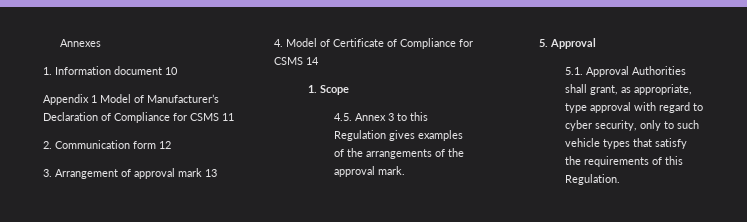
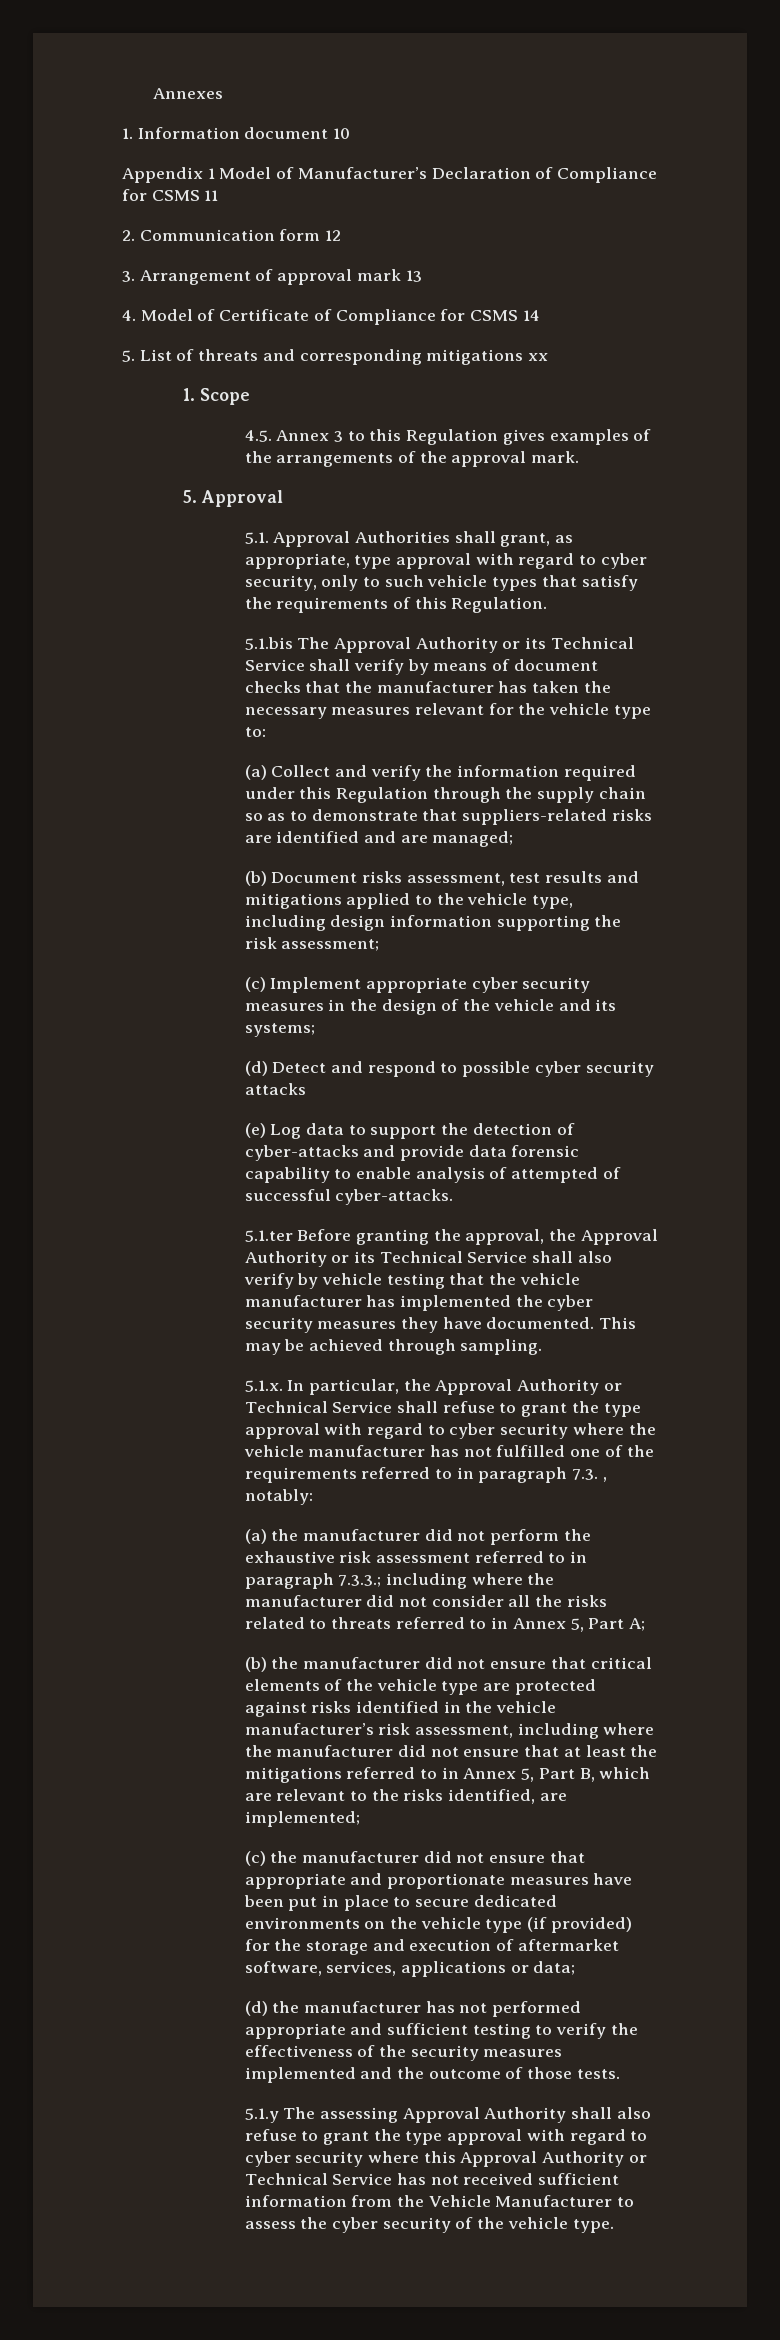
+ 5. List of threats and corresponding mitigations xx
+ 5.1.bis The Approval Authority or its Technical Service shall verify by means of document checks that the manufacturer has taken the necessary measures relevant for the vehicle type to:
+ (a) Collect and verify the information required under this Regulation through the supply chain so as to demonstrate that suppliers-related risks are identified and are managed;
+ (b) Document risks assessment, test results and mitigations applied to the vehicle type, including design information supporting the risk assessment;
+ (c) Implement appropriate cyber security measures in the design of the vehicle and its systems;
+ (d) Detect and respond to possible cyber security attacks
+ (e) Log data to support the detection of cyber-attacks and provide data forensic capability to enable analysis of attempted of successful cyber-attacks.
+ 5.1.ter Before granting the approval, the Approval Authority or its Technical Service shall also verify by vehicle testing that the vehicle manufacturer has implemented the cyber security measures they have documented. This may be achieved through sampling.
+ 5.1.x. In particular, the Approval Authority or Technical Service shall refuse to grant the type approval with regard to cyber security where the vehicle manufacturer has not fulfilled one of the requirements referred to in paragraph 7.3. , notably:
+ (a) the manufacturer did not perform the exhaustive risk assessment referred to in paragraph 7.3.3.; including where the manufacturer did not consider all the risks related to threats referred to in Annex 5, Part A;
+ (b) the manufacturer did not ensure that critical elements of the vehicle type are protected against risks identified in the vehicle manufacturer’s risk assessment, including where the manufacturer did not ensure that at least the mitigations referred to in Annex 5, Part B, which are relevant to the risks identified, are implemented;
+ (c) the manufacturer did not ensure that appropriate and proportionate measures have been put in place to secure dedicated environments on the vehicle type (if provided) for the storage and execution of aftermarket software, services, applications or data;
+ (d) the manufacturer has not performed appropriate and sufficient testing to verify the effectiveness of the security measures implemented and the outcome of those tests.
+ 5.1.y The assessing Approval Authority shall also refuse to grant the type approval with regard to cyber security where this Approval Authority or Technical Service has not received sufficient information from the Vehicle Manufacturer to assess the cyber security of the vehicle type.

